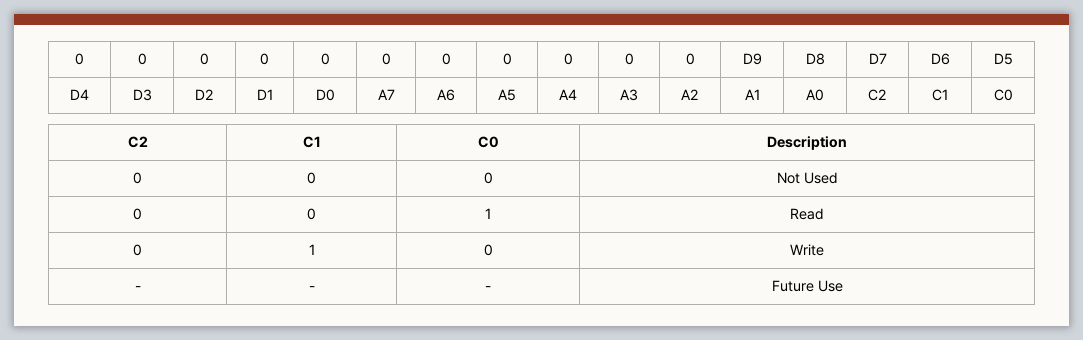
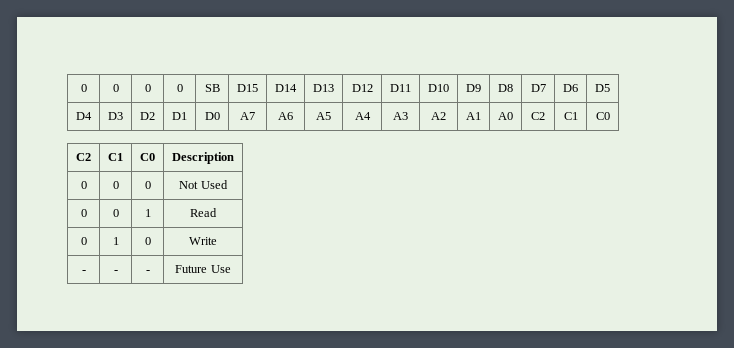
- 0 | 0 | 0 | 0 | 0 | 0 | 0 | 0 | 0 | 0 | 0 | D9 | D8 | D7 | D6 | D5
+ 0 | 0 | 0 | 0 | SB | D15 | D14 | D13 | D12 | D11 | D10 | D9 | D8 | D7 | D6 | D5

